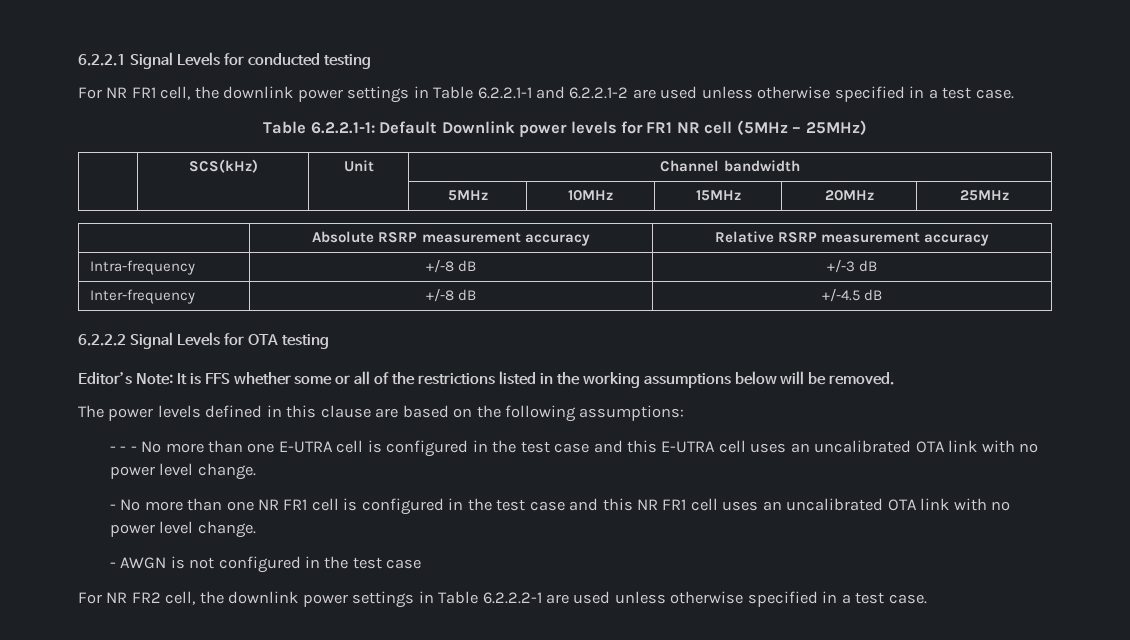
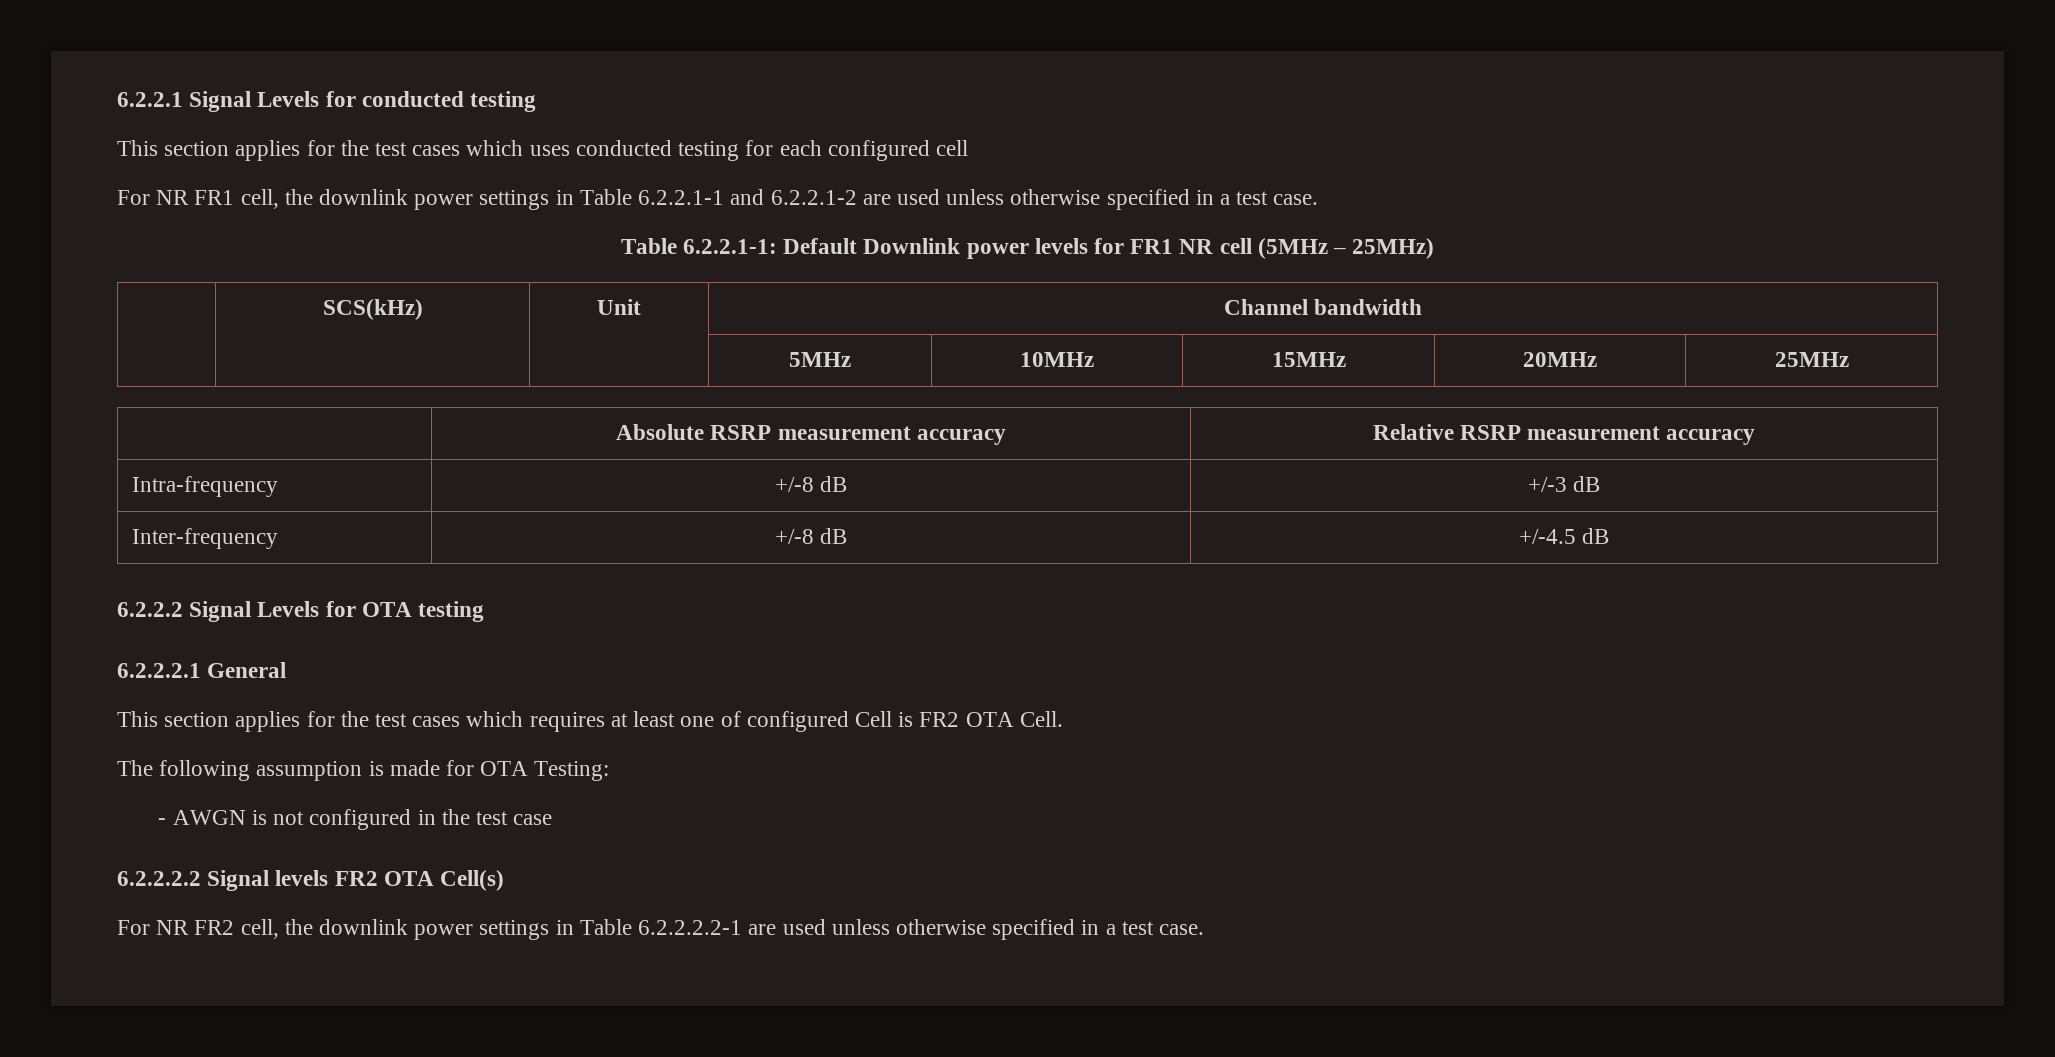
+ This section applies for the test cases which uses conducted testing for each configured cell
- Editor’s Note: It is FFS whether some or all of the restrictions listed in the working assumptions below will be removed.
- The power levels defined in this clause are based on the following assumptions:
- - - - No more than one E-UTRA cell is configured in the test case and this E-UTRA cell uses an uncalibrated OTA link with no power level change.
- - No more than one NR FR1 cell is configured in the test case and this NR FR1 cell uses an uncalibrated OTA link with no power level change.
+ 6.2.2.2.1 General
+ This section applies for the test cases which requires at least one of configured Cell is FR2 OTA Cell.
+ The following assumption is made for OTA Testing:
+ 6.2.2.2.2 Signal levels FR2 OTA Cell(s)
- For NR FR2 cell, the downlink power settings in Table 6.2.2.2-1 are used unless otherwise specified in a test case.
+ For NR FR2 cell, the downlink power settings in Table 6.2.2.2.2-1 are used unless otherwise specified in a test case.

